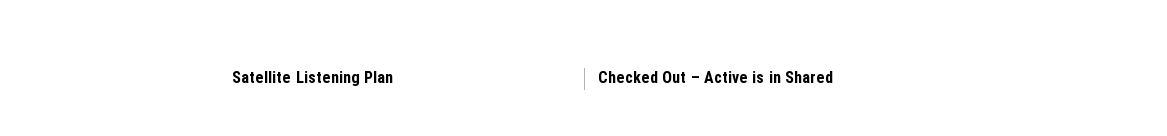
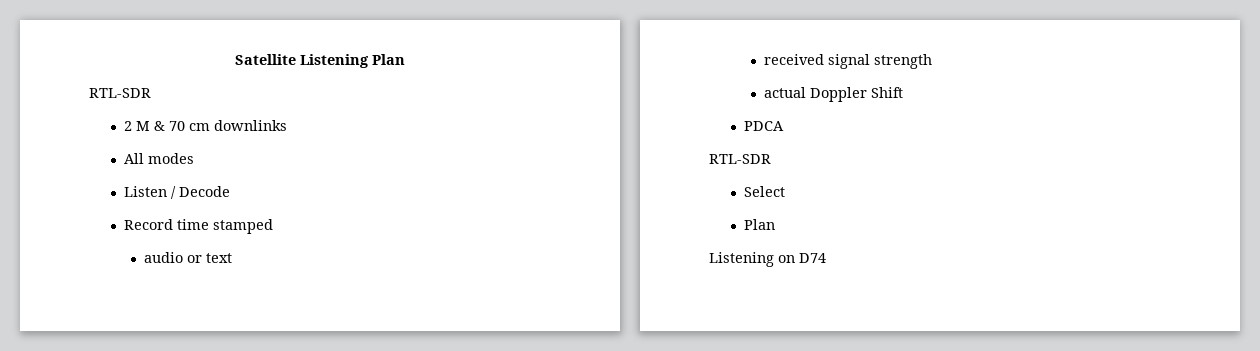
  Satellite Listening Plan
- Checked Out – Active is in Shared
+ RTL-SDR
+ 2 M & 70 cm downlinks
+ All modes
+ Listen / Decode
+ Record time stamped
+ audio or text
+ received signal strength
+ actual Doppler Shift
+ PDCA
+ RTL-SDR
+ Select
+ Plan
+ Listening on D74

